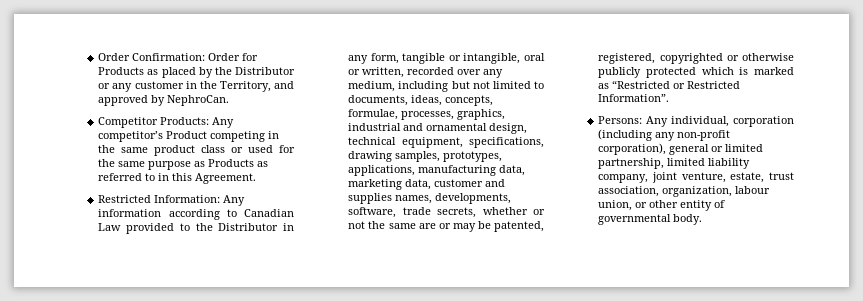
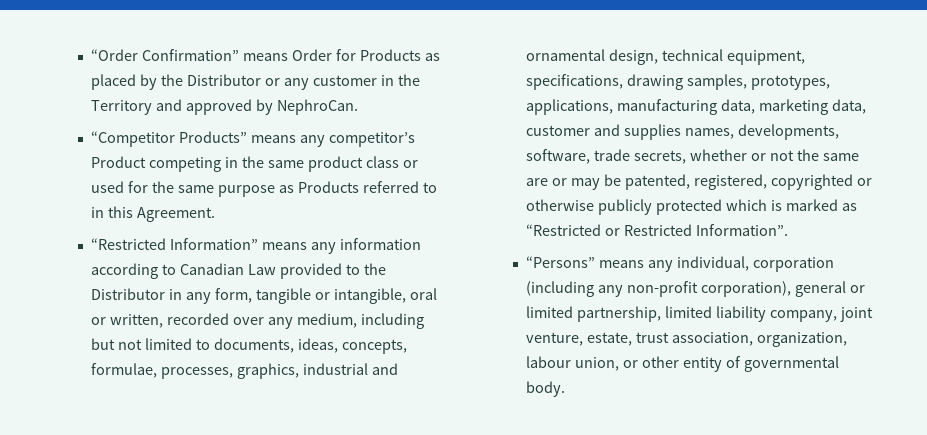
- Order Confirmation: Order for Products as placed by the Distributor or any customer in the Territory, and approved by NephroCan.
+ “Order Confirmation” means Order for Products as placed by the Distributor or any customer in the Territory and approved by NephroCan.
- Competitor Products: Any competitor’s Product competing in the same product class or used for the same purpose as Products as referred to in this Agreement.
+ “Competitor Products” means any competitor’s Product competing in the same product class or used for the same purpose as Products referred to in this Agreement.
- Restricted Information: Any information according to Canadian Law provided to the Distributor in any form, tangible or intangible, oral or written, recorded over any medium, including but not limited to documents, ideas, concepts, formulae, processes, graphics, industrial and ornamental design, technical equipment, specifications, drawing samples, prototypes, applications, manufacturing data, marketing data, customer and supplies names, developments, software, trade secrets, whether or not the same are or may be patented, registered, copyrighted or otherwise publicly protected which is marked as “Restricted or Restricted Information”.
+ “Restricted Information” means any information according to Canadian Law provided to the Distributor in any form, tangible or intangible, oral or written, recorded over any medium, including but not limited to documents, ideas, concepts, formulae, processes, graphics, industrial and ornamental design, technical equipment, specifications, drawing samples, prototypes, applications, manufacturing data, marketing data, customer and supplies names, developments, software, trade secrets, whether or not the same are or may be patented, registered, copyrighted or otherwise publicly protected which is marked as “Restricted or Restricted Information”.
- Persons: Any individual, corporation (including any non-profit corporation), general or limited partnership, limited liability company, joint venture, estate, trust association, organization, labour union, or other entity of governmental body.
+ “Persons” means any individual, corporation (including any non-profit corporation), general or limited partnership, limited liability company, joint venture, estate, trust association, organization, labour union, or other entity of governmental body.

